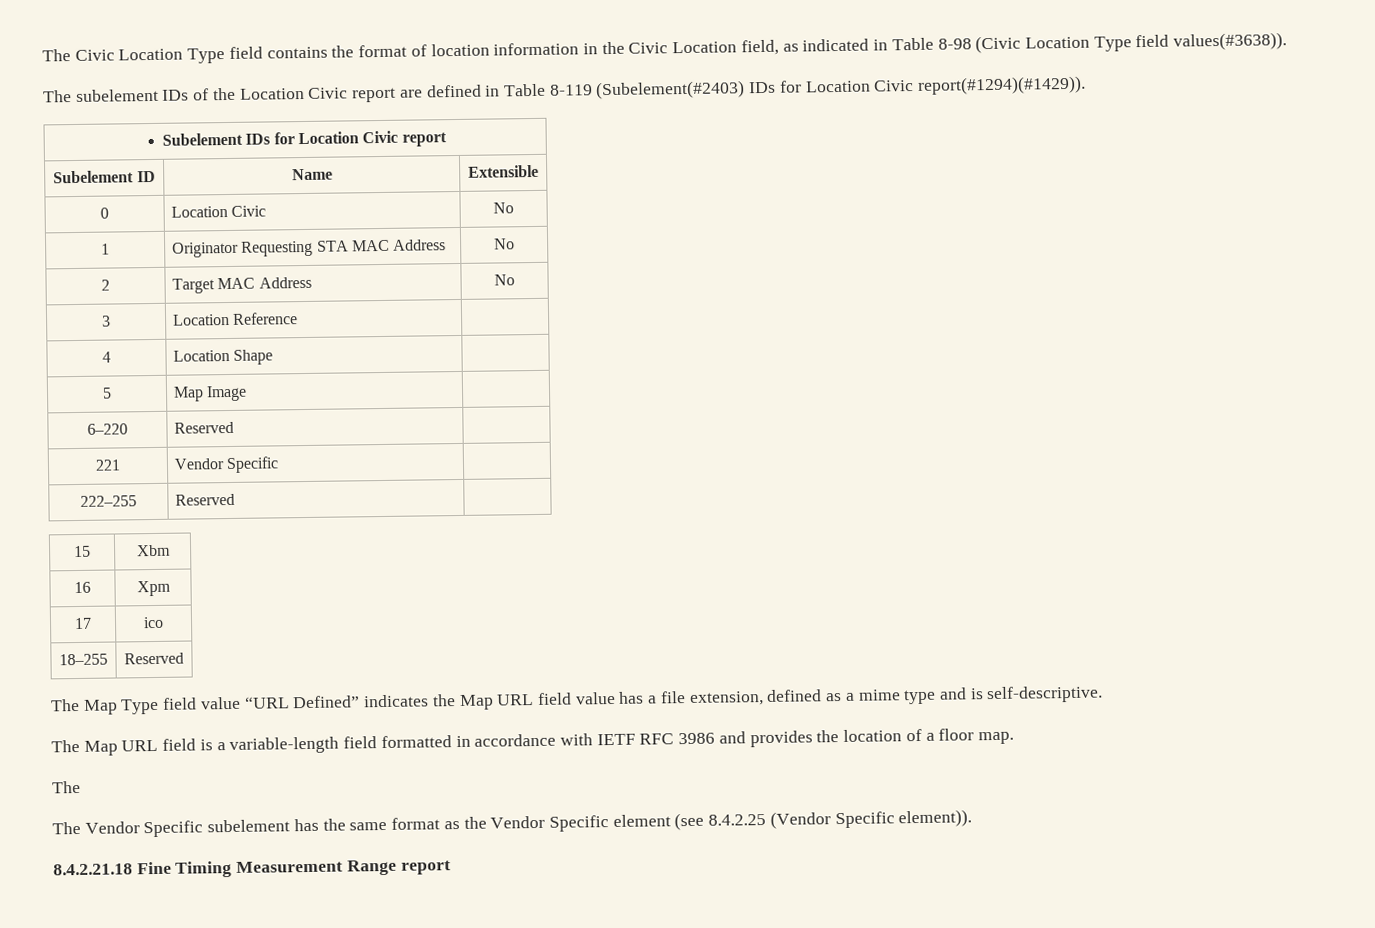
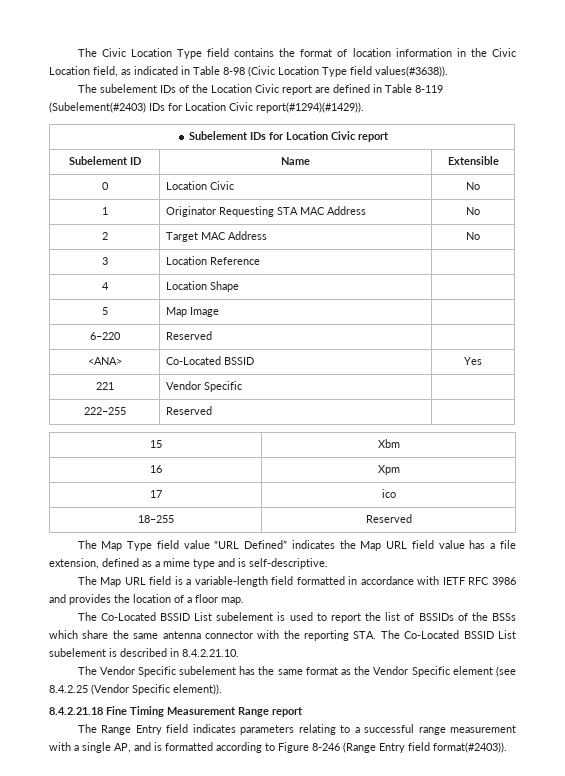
+ <ANA> | Co-Located BSSID | Yes
  The Map URL field is a variable-length field formatted in accordance with IETF RFC 3986 and provides the location of a floor map.
- The
+ The Co-Located BSSID List subelement is used to report the list of BSSIDs of the BSSs which share the same antenna connector with the reporting STA. The Co-Located BSSID List subelement is described in 8.4.2.21.10.
+ The Range Entry field indicates parameters relating to a successful range measurement with a single AP, and is formatted according to Figure 8-246 (Range Entry field format(#2403)).

